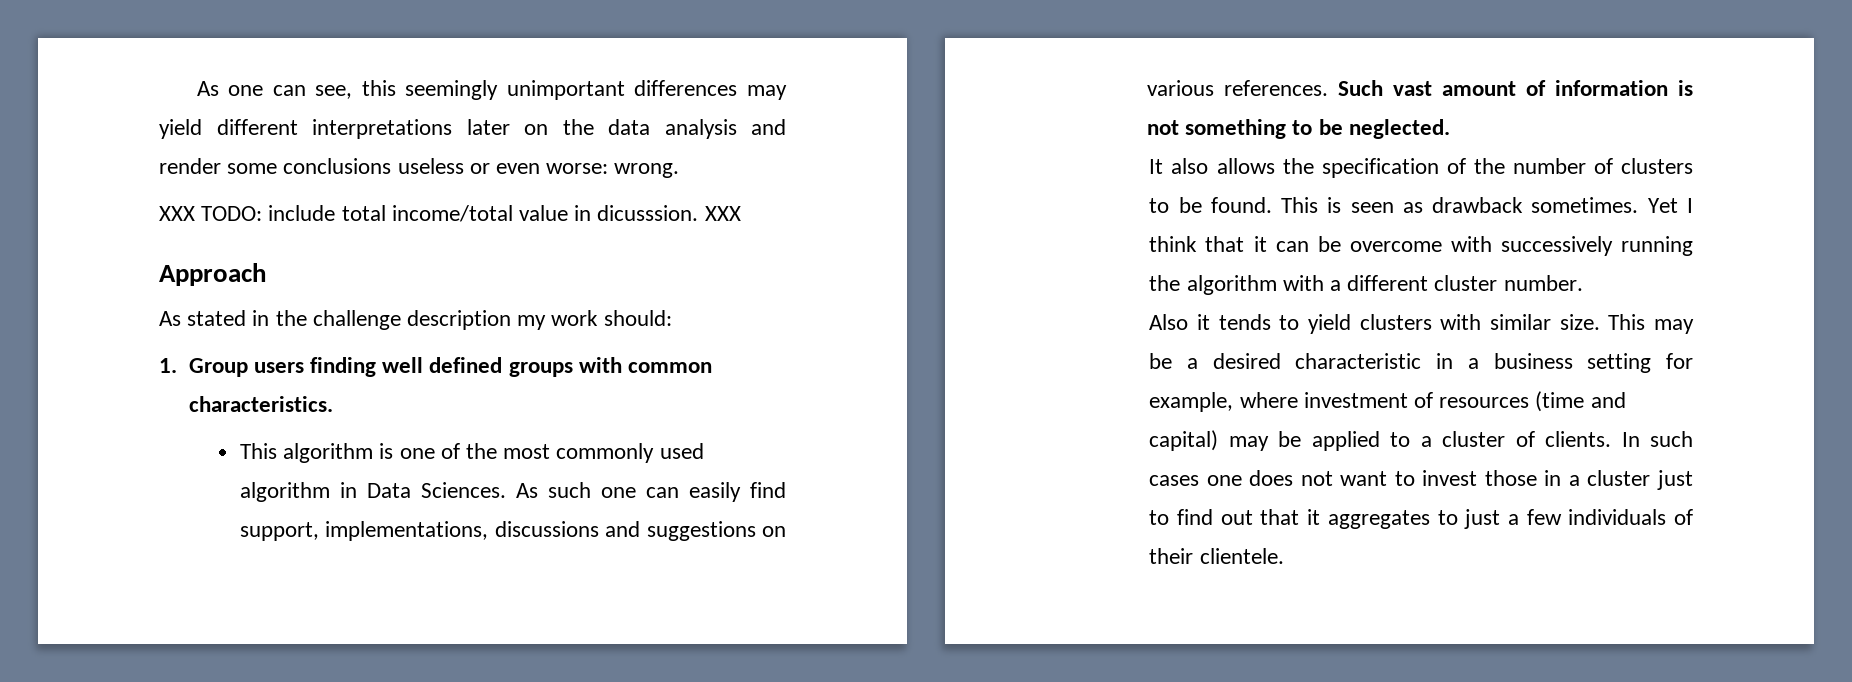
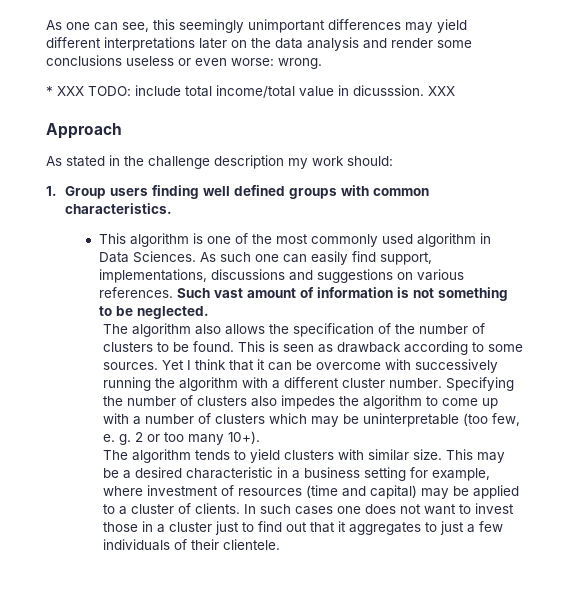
- XXX TODO: include total income/total value in dicusssion.
+ * XXX TODO: include total income/total value in dicusssion.
- It also allows the specification of the number of clusters to be found.
+ The algorithm also allows the specification of the number of clusters to be found.
- This is seen as drawback sometimes.
+ This is seen as drawback according to some sources.
- Yet I think that it can be overcome with successively running the algorithm with a different cluster number.
- Also it tends to yield clusters with similar size.
+ Yet I think that it can be overcome with successively running the algorithm with a different cluster number. Specifying the number of clusters also impedes the algorithm to come up with a number of clusters which may be uninterpretable (too few, e. g. 2 or too many 10+).
+ The algorithm tends to yield clusters with similar size.

